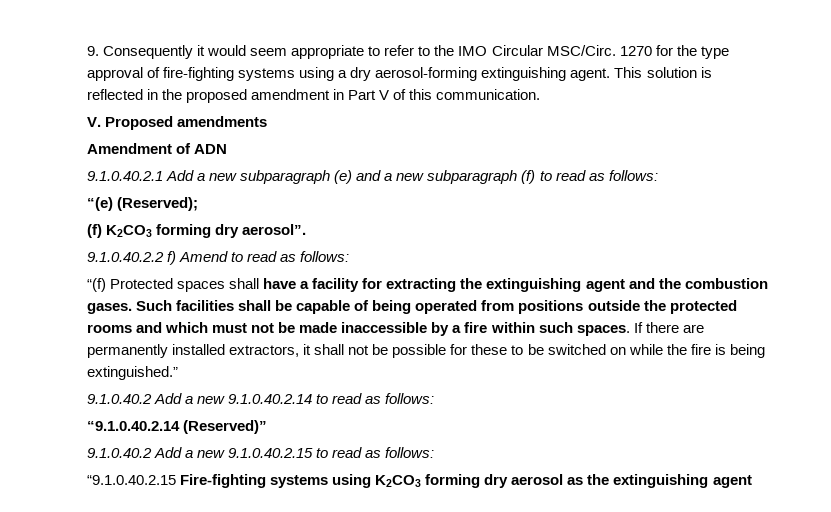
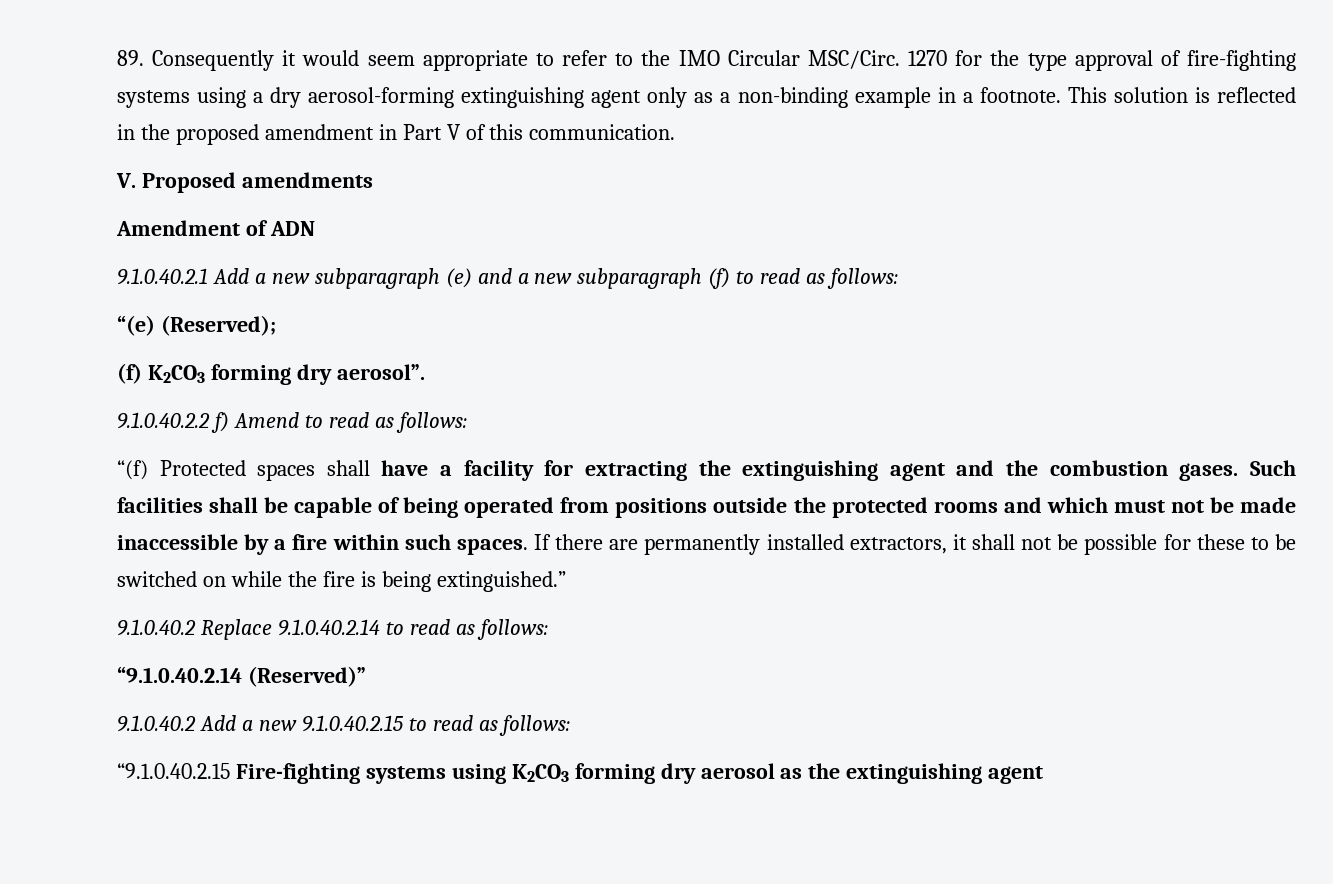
- 9. Consequently it would seem appropriate to refer to the IMO Circular MSC/Circ.
+ 89. Consequently it would seem appropriate to refer to the IMO Circular MSC/Circ.
- 1270 for the type approval of fire-fighting systems using a dry aerosol-forming extinguishing agent.
+ 1270 for the type approval of fire-fighting systems using a dry aerosol-forming extinguishing agent only as a non-binding example in a footnote.
- 9.1.0.40.2 Add a new 9.1.0.40.2.14 to read as follows:
+ 9.1.0.40.2 Replace 9.1.0.40.2.14 to read as follows:

